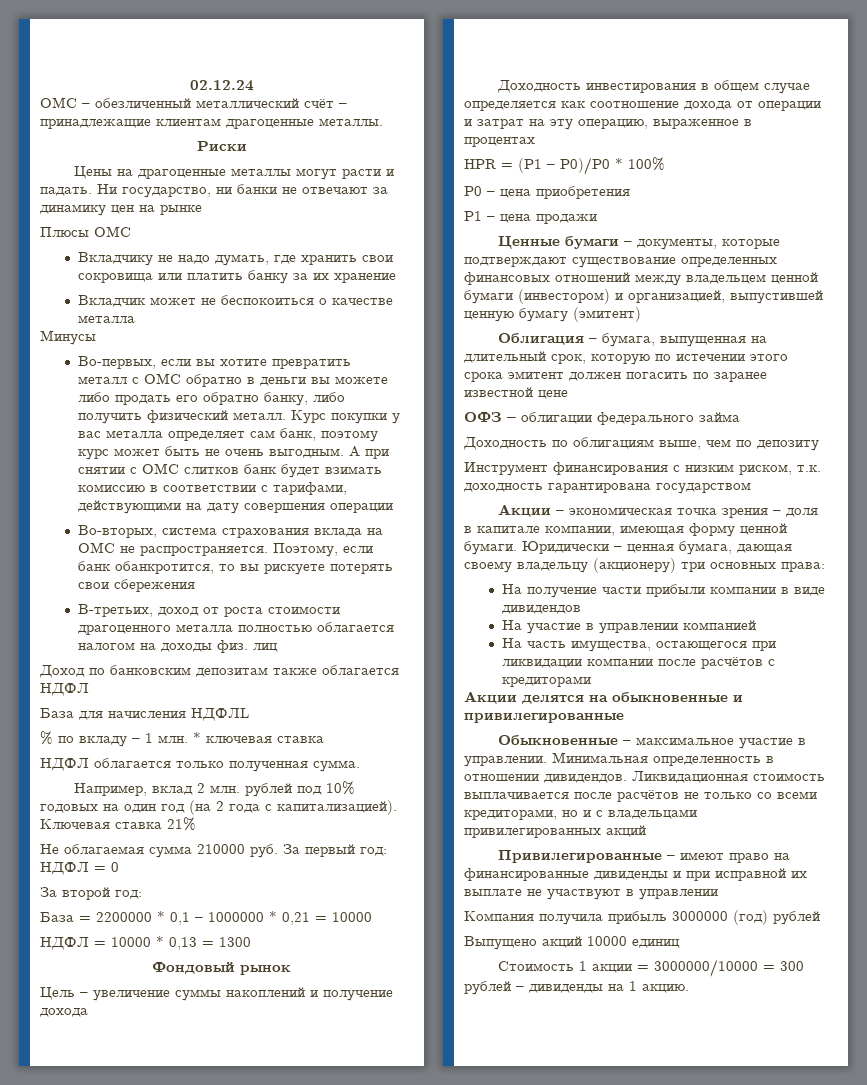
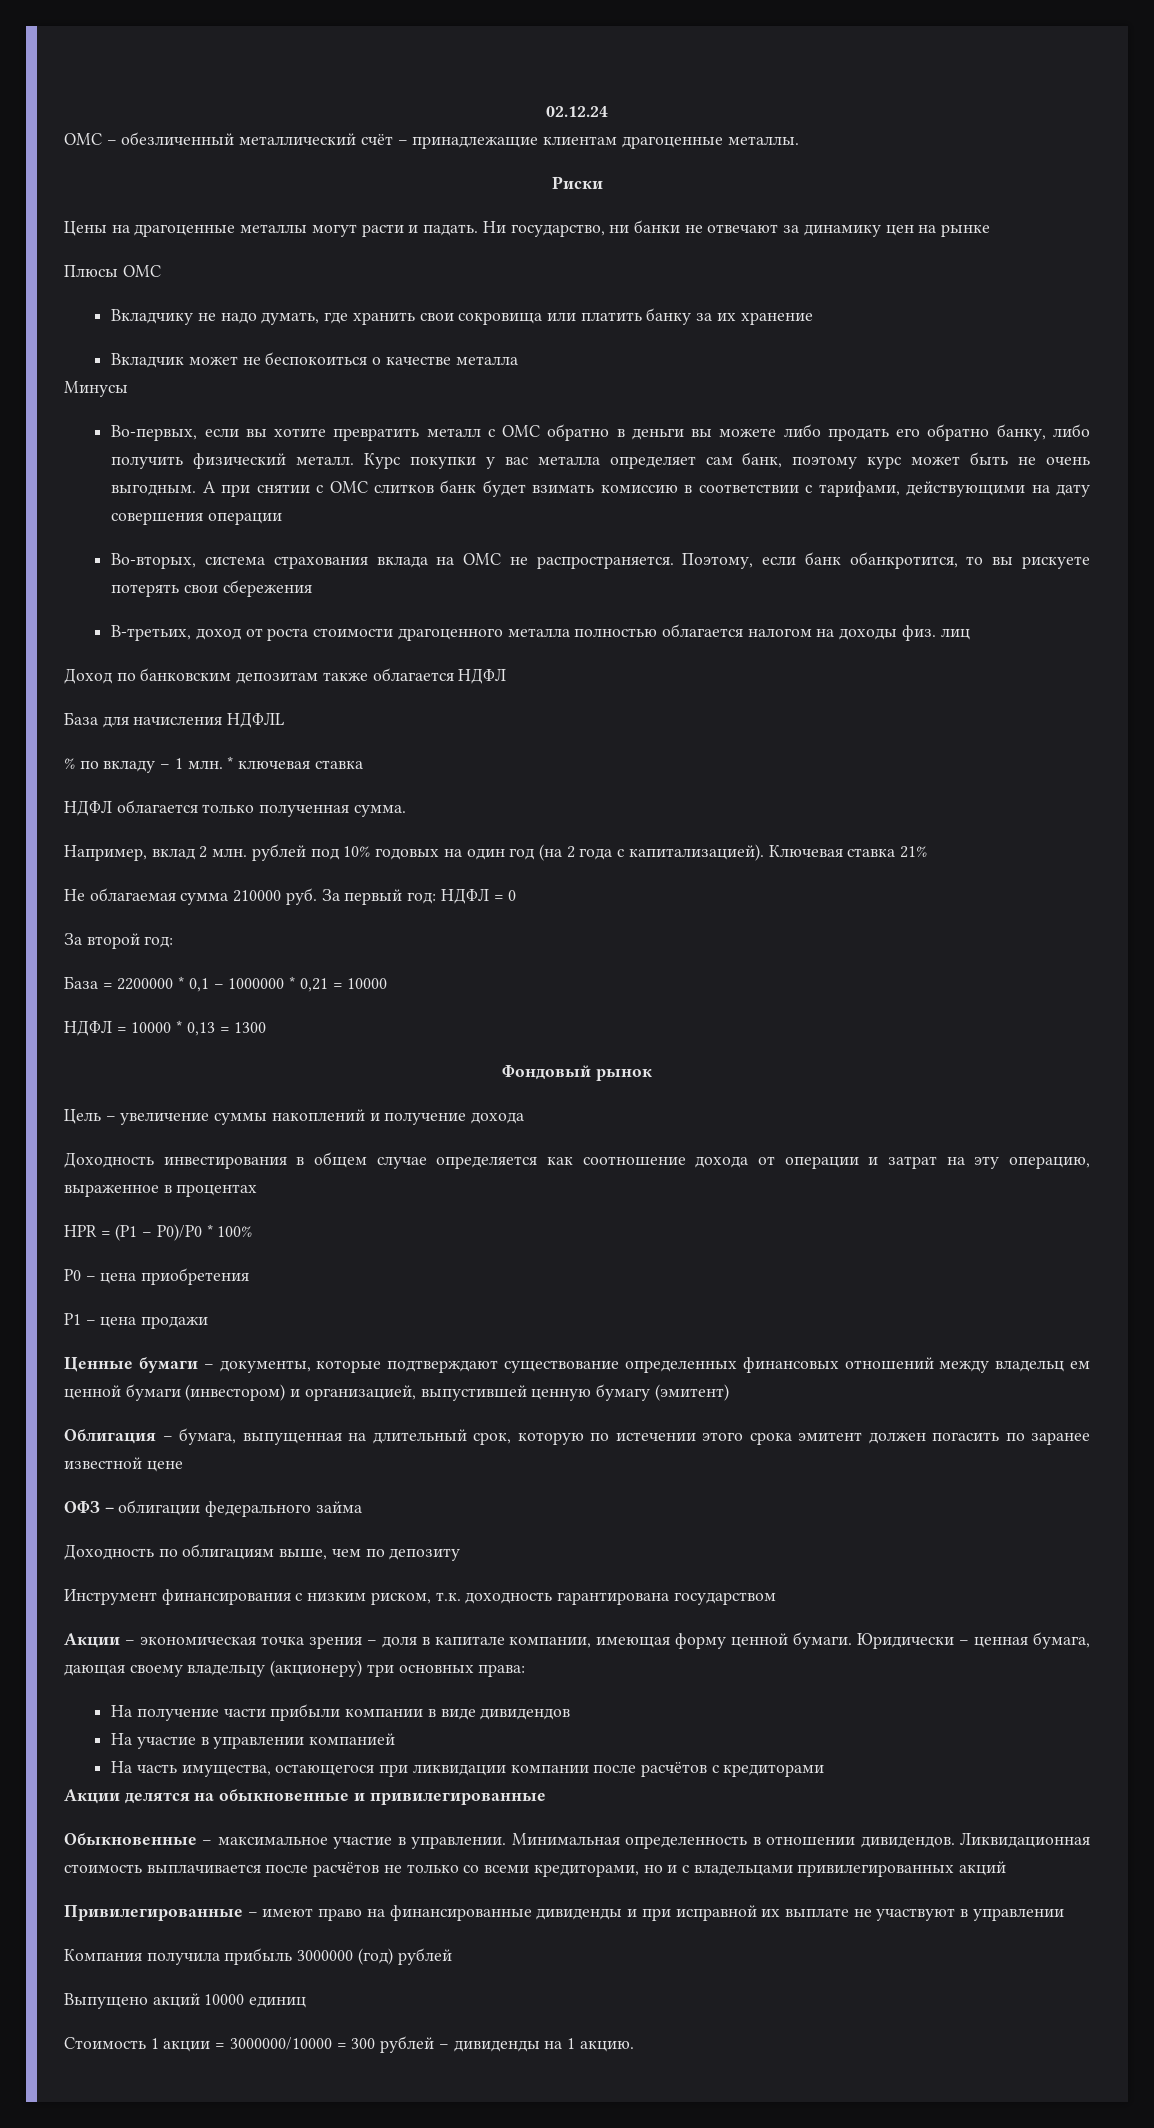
- Ценные бумаги – документы, которые подтверждают существование определенных финансовых отношений между владельцем ценной бумаги (инвестором) и организацией, выпустившей ценную бумагу (эмитент)
+ Ценные бумаги – документы, которые подтверждают существование определенных финансовых отношений между владельц ем ценной бумаги (инвестором) и организацией, выпустившей ценную бумагу (эмитент)

